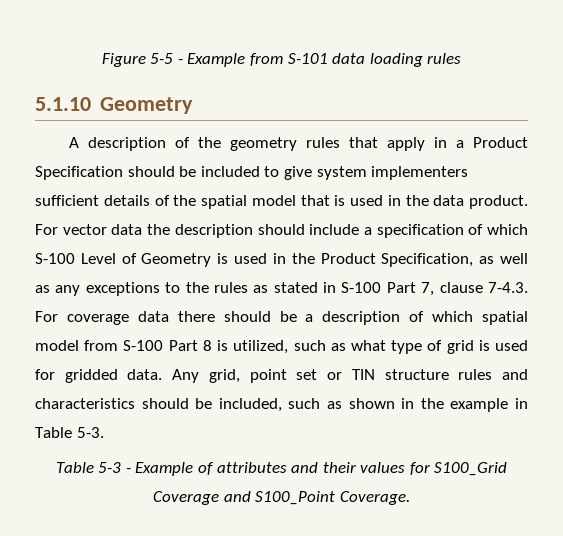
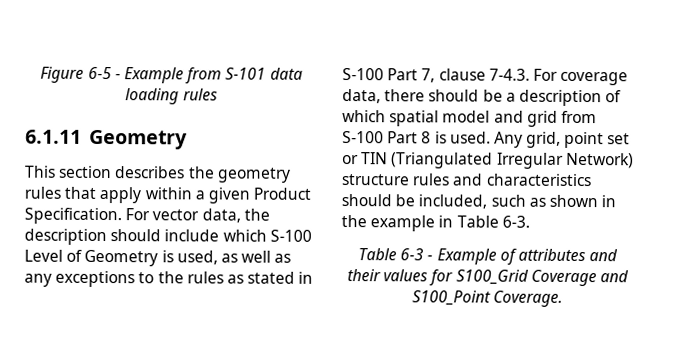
- Figure 5-5 - Example from S-101 data loading rules
+ Figure 6-5 - Example from S-101 data loading rules
- 5.1.10 Geometry
+ 6.1.11 Geometry
- A description of the geometry rules that apply in a Product Specification should be included to give system implementers sufficient details of the spatial model that is used in the data product.
+ This section describes the geometry rules that apply within a given Product Specification.
- For vector data the description should include a specification of which S-100 Level of Geometry is used in the Product Specification, as well as any exceptions to the rules as stated in S-100 Part 7, clause 7-4.3. For coverage data there should be a description of which spatial model from S-100 Part 8 is utilized, such as what type of grid is used for gridded data.
+ For vector data, the description should include which S-100 Level of Geometry is used, as well as any exceptions to the rules as stated in S-100 Part 7, clause 7-4.3. For coverage data, there should be a description of which spatial model and grid from S-100 Part 8 is used.
- Any grid, point set or TIN structure rules and characteristics should be included, such as shown in the example in Table 5-3.
- Table 5-3 - Example of attributes and their values for S100_Grid Coverage and S100_Point Coverage.
+ Any grid, point set or TIN (Triangulated Irregular Network) structure rules and characteristics should be included, such as shown in the example in Table 6-3.
+ Table 6-3 - Example of attributes and their values for S100_Grid Coverage and S100_Point Coverage.

